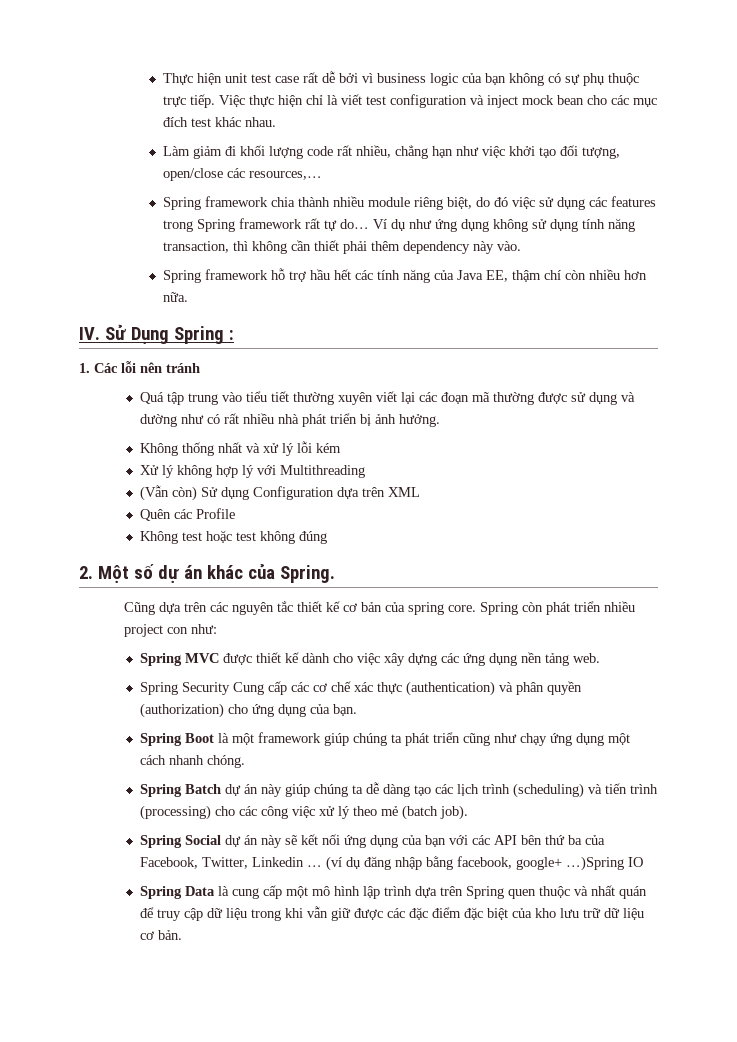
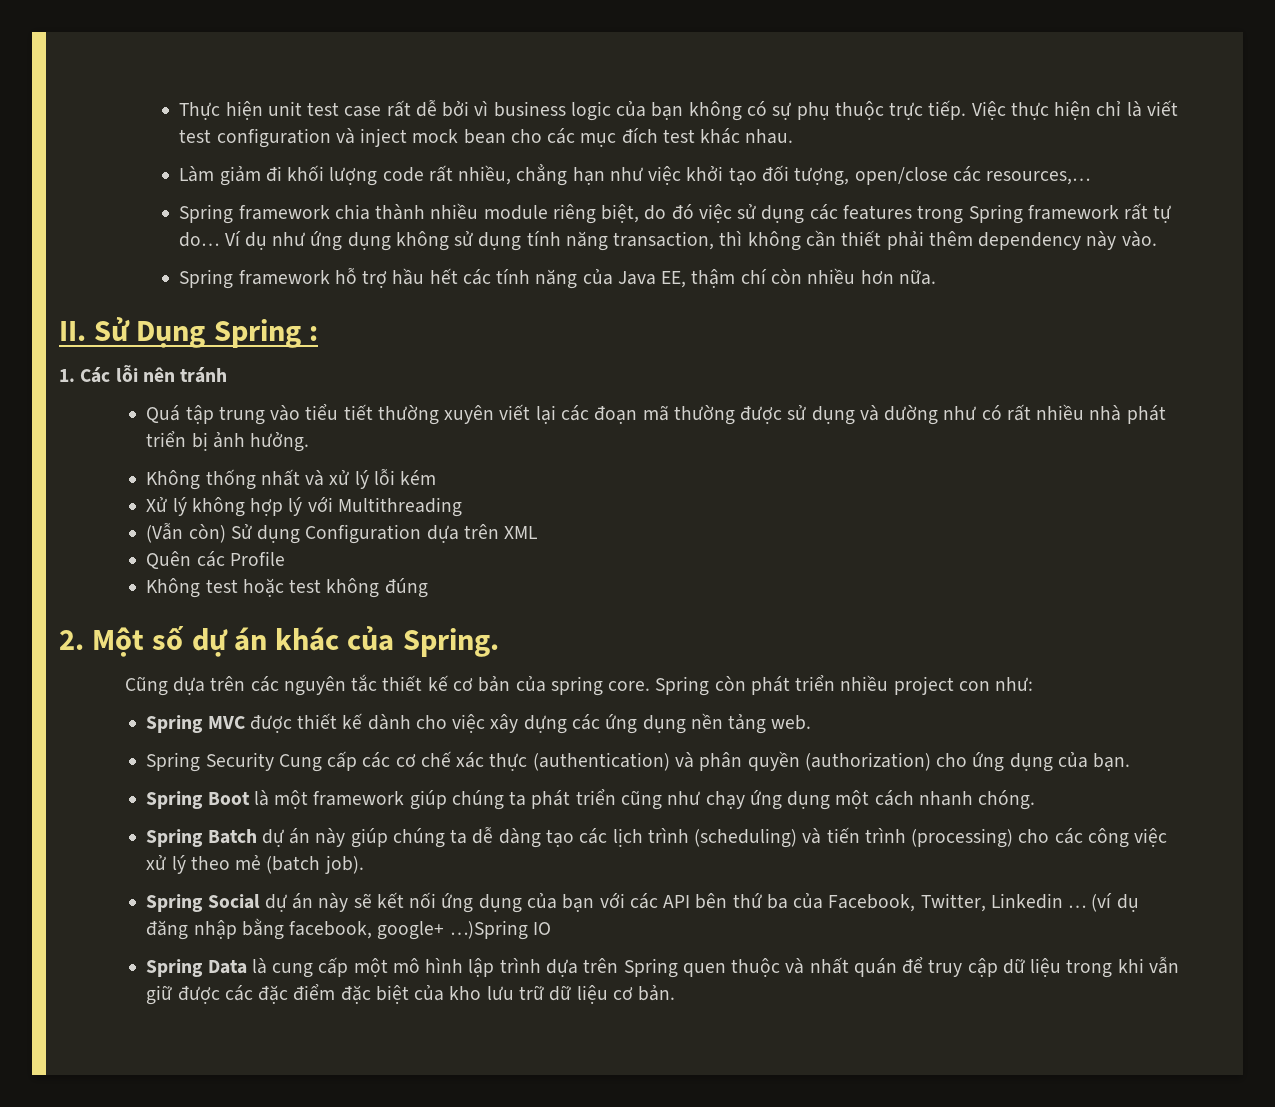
- IV. Sử Dụng Spring :
+ II. Sử Dụng Spring :

